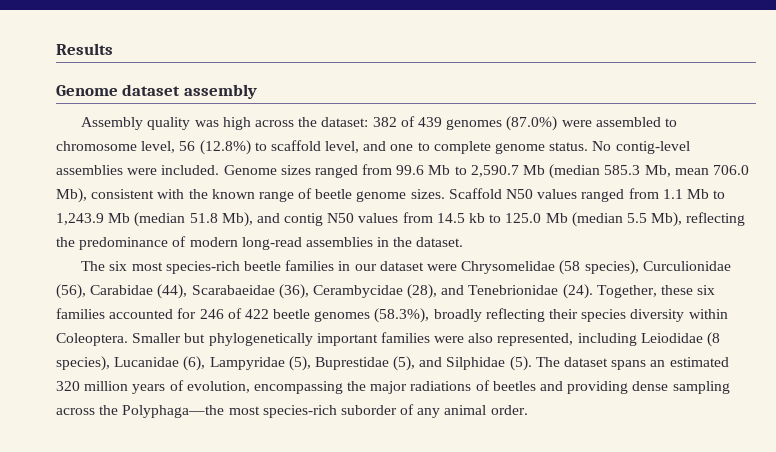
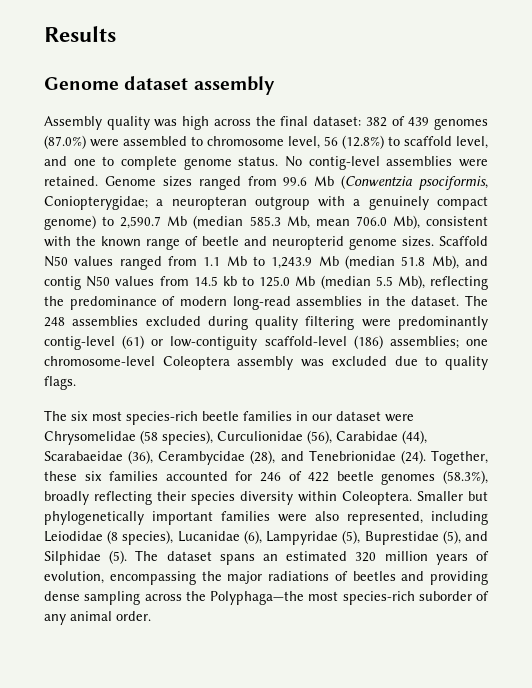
- Assembly quality was high across the dataset: 382 of 439 genomes (87.0%) were assembled to chromosome level, 56 (12.8%) to scaffold level, and one to complete genome status.
+ Assembly quality was high across the final dataset: 382 of 439 genomes (87.0%) were assembled to chromosome level, 56 (12.8%) to scaffold level, and one to complete genome status.
- No contig-level assemblies were included.
+ No contig-level assemblies were retained.
- Genome sizes ranged from 99.6 Mb to 2,590.7 Mb (median 585.3 Mb, mean 706.0 Mb), consistent with the known range of beetle genome sizes.
+ Genome sizes ranged from 99.6 Mb (Conwentzia psociformis, Coniopterygidae; a neuropteran outgroup with a genuinely compact genome) to 2,590.7 Mb (median 585.3 Mb, mean 706.0 Mb), consistent with the known range of beetle and neuropterid genome sizes.
+ The 248 assemblies excluded during quality filtering were predominantly contig-level (61) or low-contiguity scaffold-level (186) assemblies; one chromosome-level Coleoptera assembly was excluded due to quality flags.

